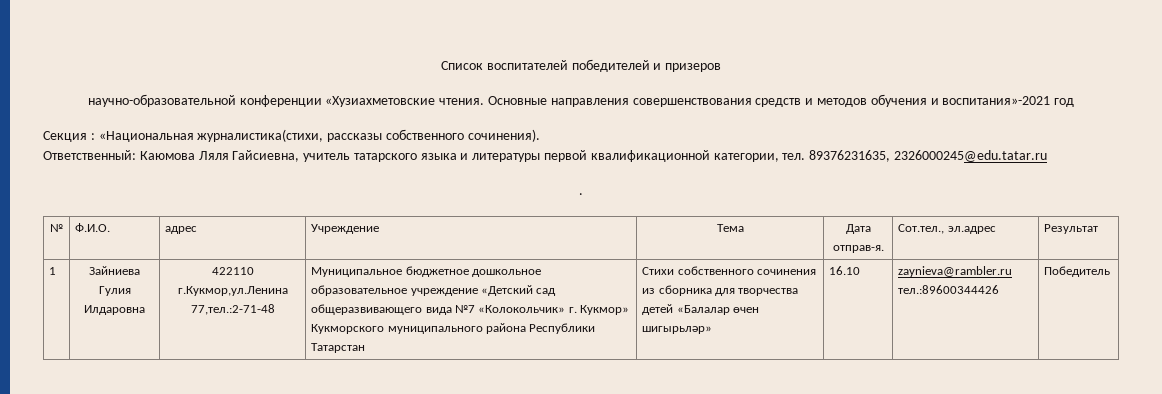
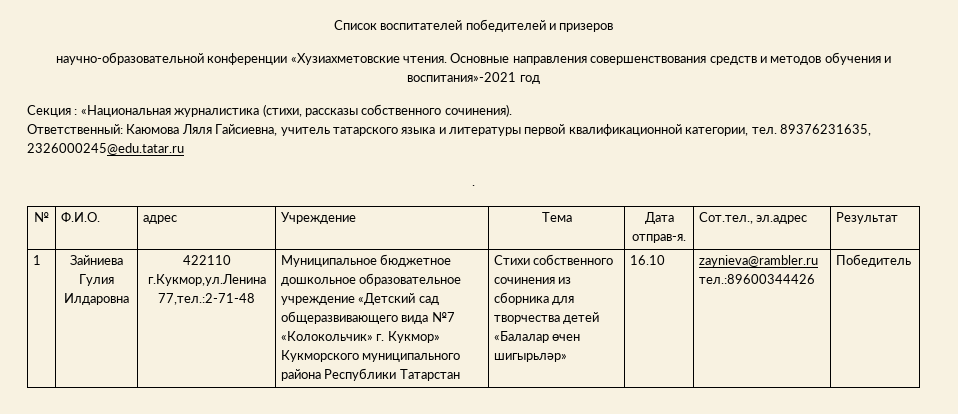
- Cекция : «Национальная журналистика(стихи, рассказы собственного сочинения).
+ Cекция : «Национальная журналистика (стихи, рассказы собственного сочинения).

